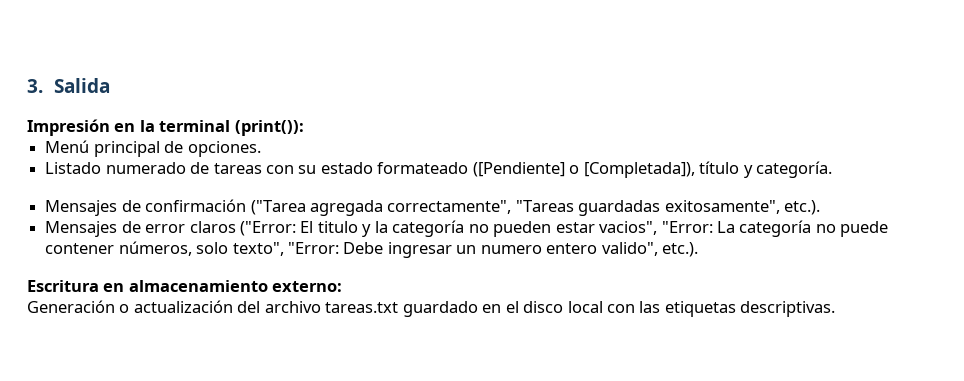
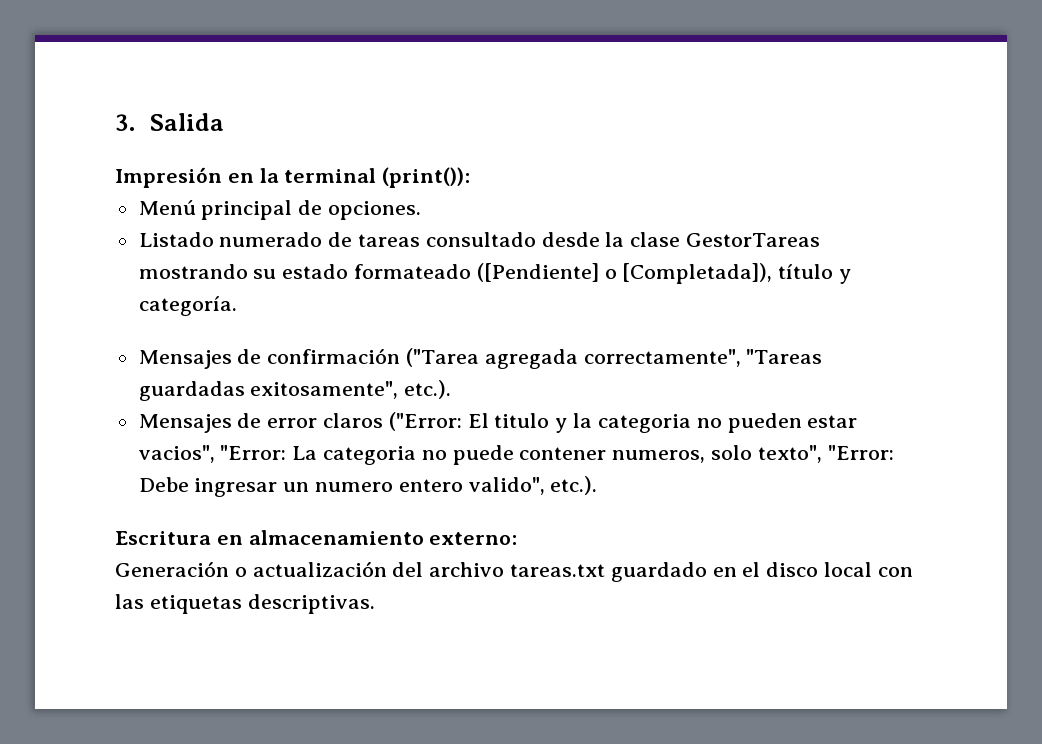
- Listado numerado de tareas con su estado formateado ([Pendiente] o [Completada]), título y categoría.
+ Listado numerado de tareas consultado desde la clase GestorTareas mostrando su estado formateado ([Pendiente] o [Completada]), título y categoría.
- Mensajes de error claros ("Error: El titulo y la categoría no pueden estar vacios", "Error: La categoría no puede contener números, solo texto", "Error: Debe ingresar un numero entero valido", etc.).
+ Mensajes de error claros ("Error: El titulo y la categoria no pueden estar vacios", "Error: La categoria no puede contener numeros, solo texto", "Error: Debe ingresar un numero entero valido", etc.).

